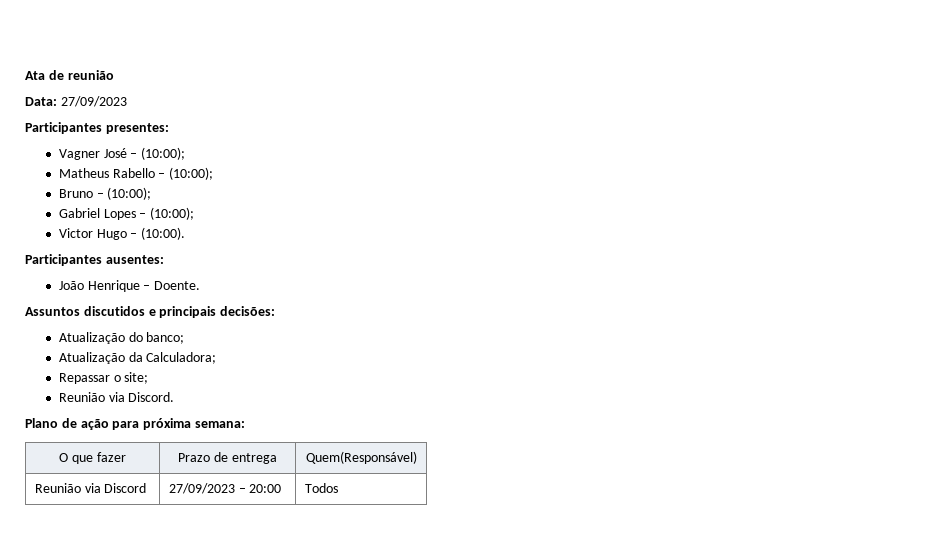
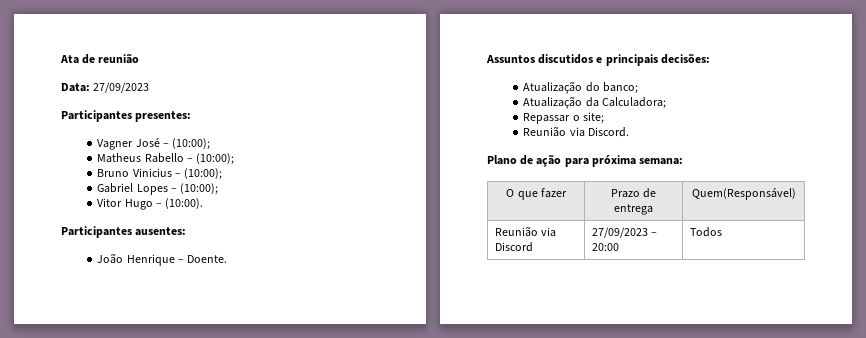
- Bruno – (10:00);
+ Bruno Vinicius – (10:00);
- Victor Hugo – (10:00).
+ Vitor Hugo – (10:00).

